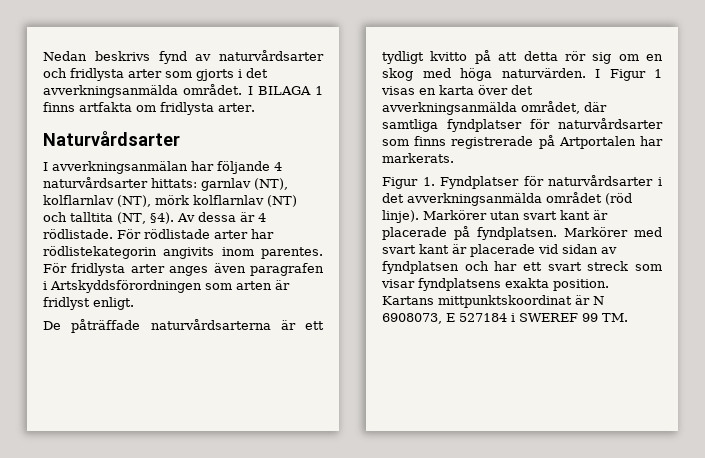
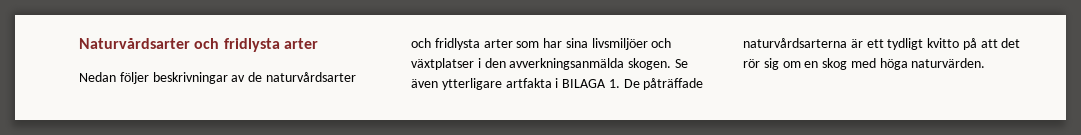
- Nedan beskrivs fynd av naturvårdsarter och fridlysta arter som gjorts i det avverkningsanmälda området. I BILAGA 1 finns artfakta om fridlysta arter.
- Naturvårdsarter
- I avverkningsanmälan har följande 4 naturvårdsarter hittats: garnlav (NT), kolflarnlav (NT), mörk kolflarnlav (NT) och talltita (NT, §4). Av dessa är 4 rödlistade. För rödlistade arter har rödlistekategorin angivits inom parentes. För fridlysta arter anges även paragrafen i Artskyddsförordningen som arten är fridlyst enligt.
- De påträffade naturvårdsarterna är ett tydligt kvitto på att detta rör sig om en skog med höga naturvärden. I Figur 1 visas en karta över det avverkningsanmälda området, där samtliga fyndplatser för naturvårdsarter som finns registrerade på Artportalen har markerats.
- Figur 1. Fyndplatser för naturvårdsarter i det avverkningsanmälda området (röd linje). Markörer utan svart kant är placerade på fyndplatsen. Markörer med svart kant är placerade vid sidan av fyndplatsen och har ett svart streck som visar fyndplatsens exakta position. Kartans mittpunktskoordinat är N 6908073, E 527184 i SWEREF 99 TM.
+ Naturvårdsarter och fridlysta arter
+ Nedan följer beskrivningar av de naturvårdsarter och fridlysta arter som har sina livsmiljöer och växtplatser i den avverkningsanmälda skogen. Se även ytterligare artfakta i BILAGA 1. De påträffade naturvårdsarterna är ett tydligt kvitto på att det rör sig om en skog med höga naturvärden.

